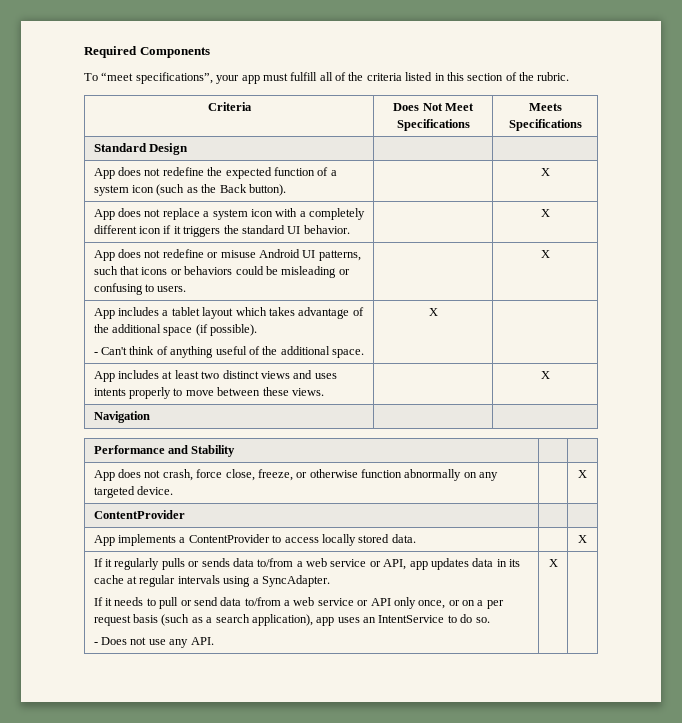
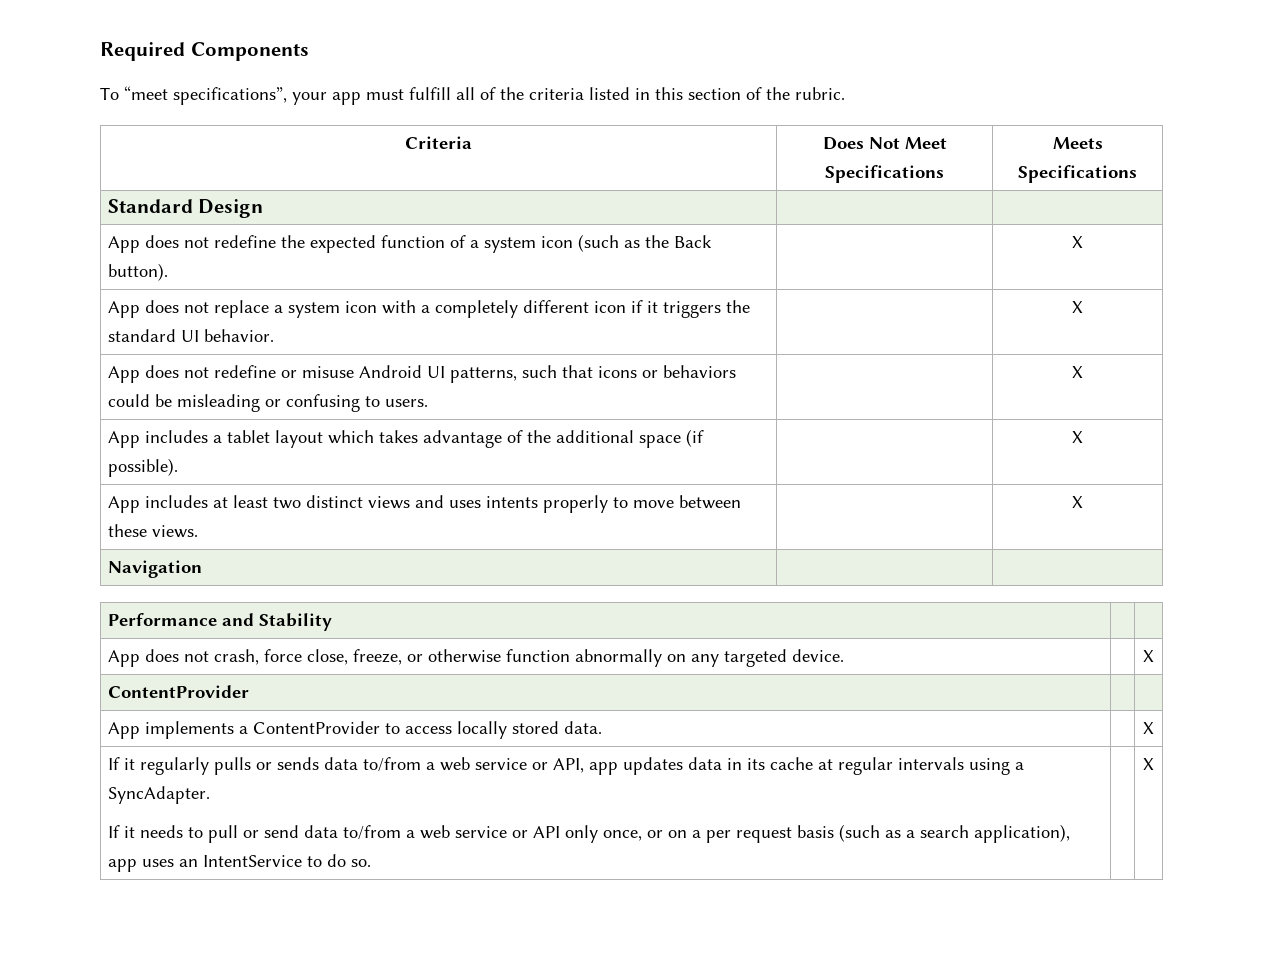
- App includes a tablet layout which takes advantage of the additional space (if possible).
- - Can't think of anything useful of the additional space. | X |
+ App includes a tablet layout which takes advantage of the additional space (if possible). | | X
- If it needs to pull or send data to/from a web service or API only once, or on a per request basis (such as a search application), app uses an IntentService to do so.
- - Does not use any API. | X
+ If it needs to pull or send data to/from a web service or API only once, or on a per request basis (such as a search application), app uses an IntentService to do so. | | X

